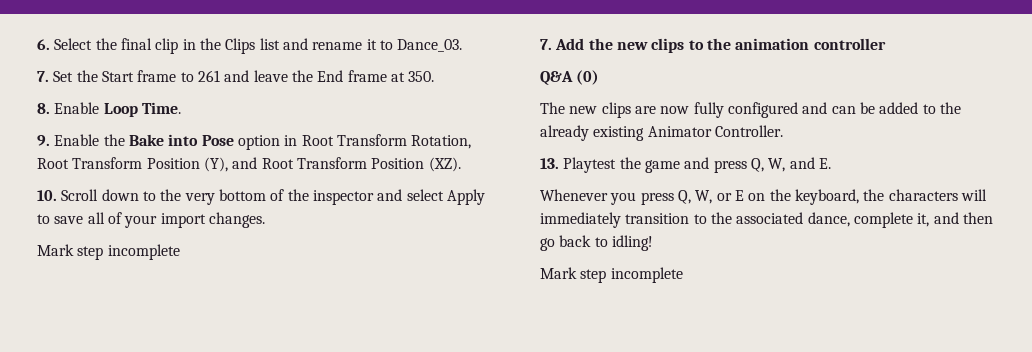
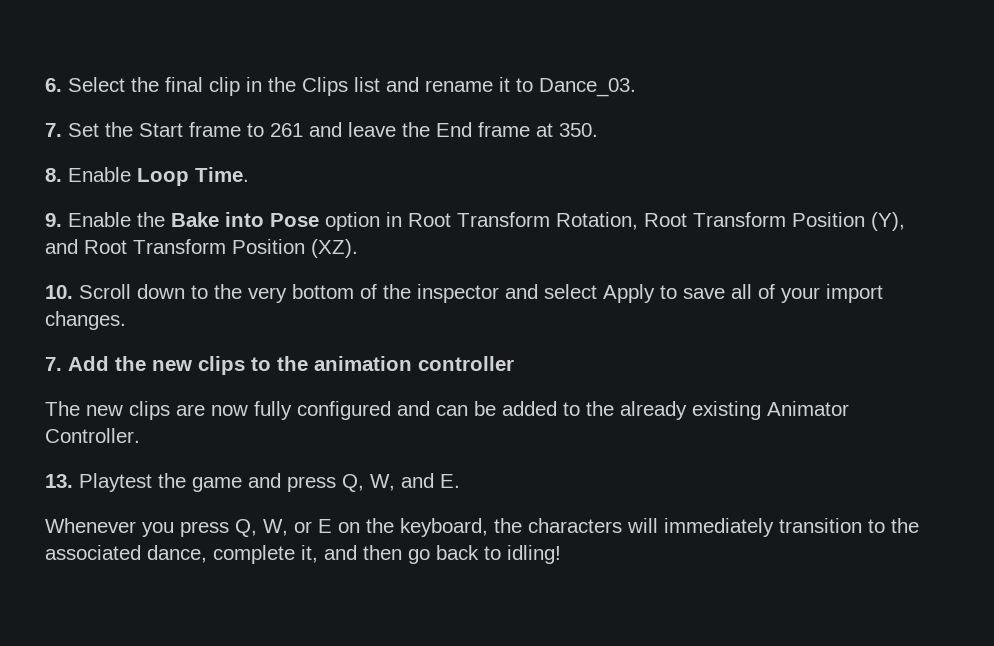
  10. Scroll down to the very bottom of the inspector and select Apply to save all of your import changes.
- Mark step incomplete
- Q&A (0)
  Whenever you press Q, W, or E on the keyboard, the characters will immediately transition to the associated dance, complete it, and then go back to idling!
- Mark step incomplete

